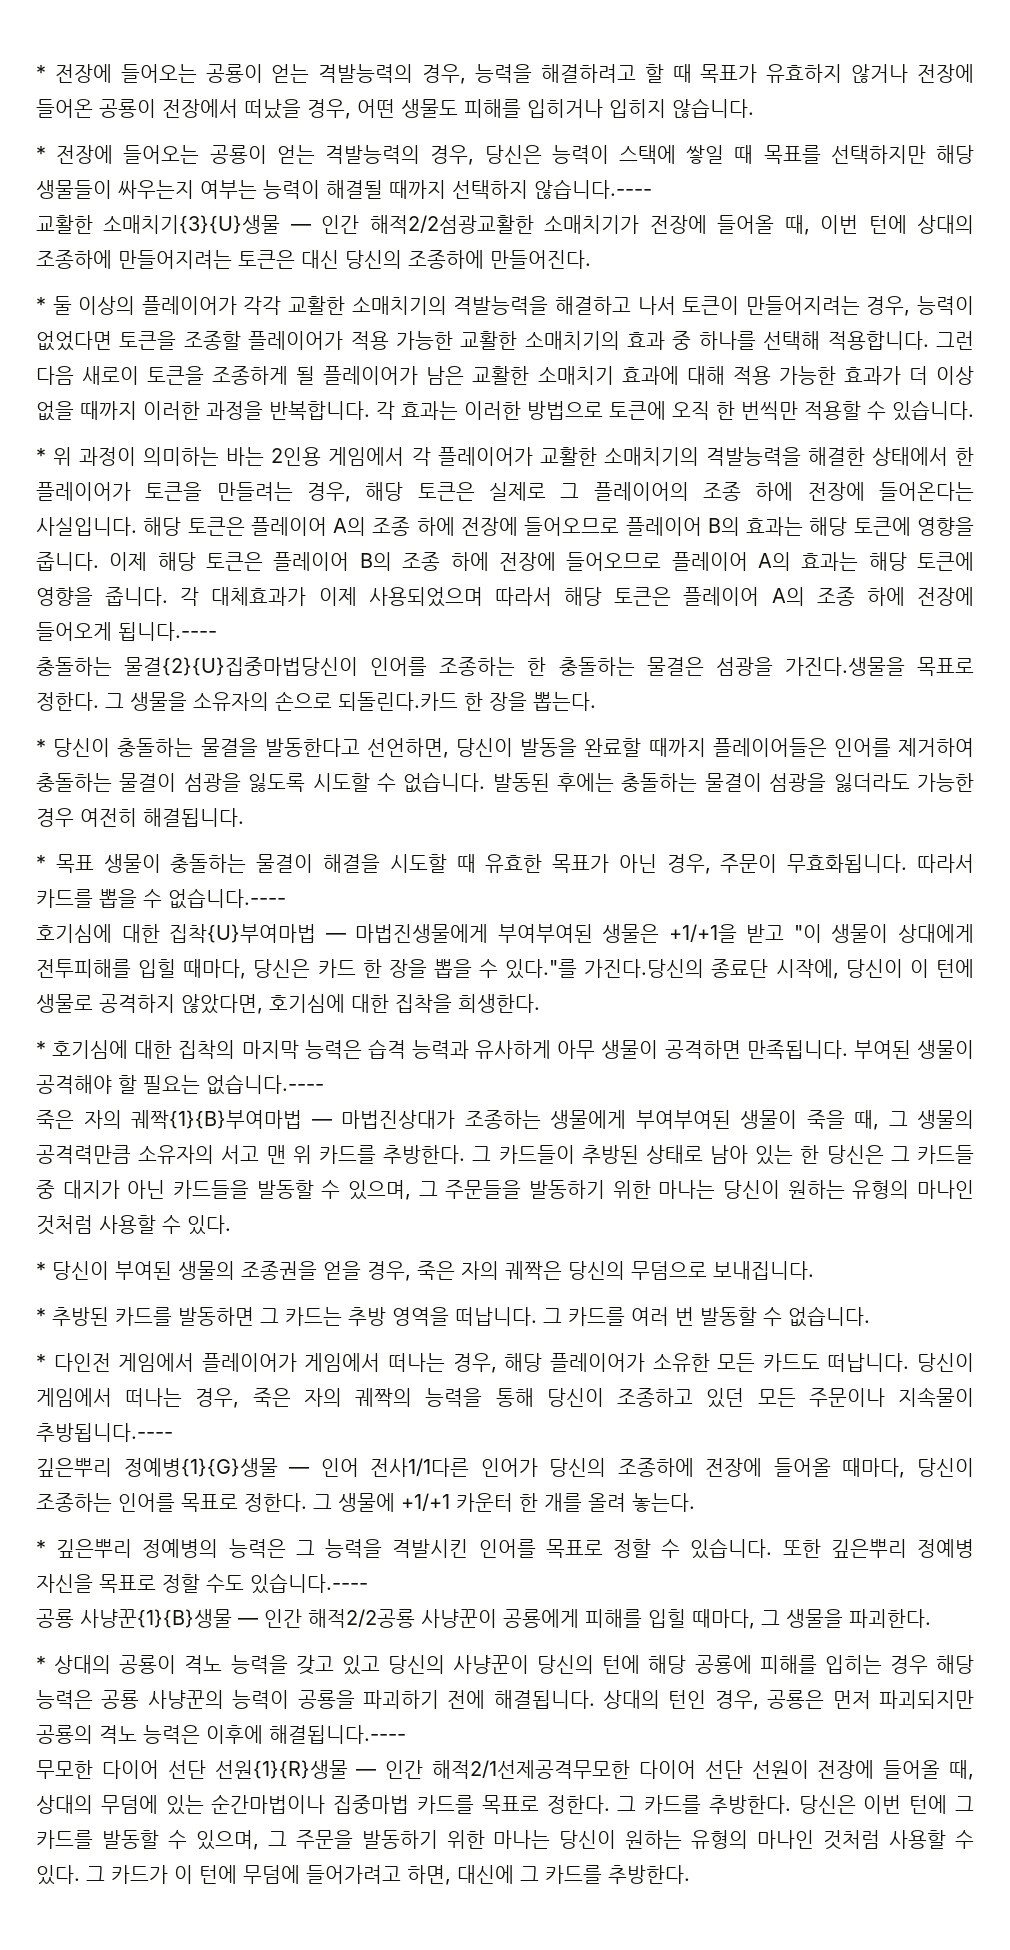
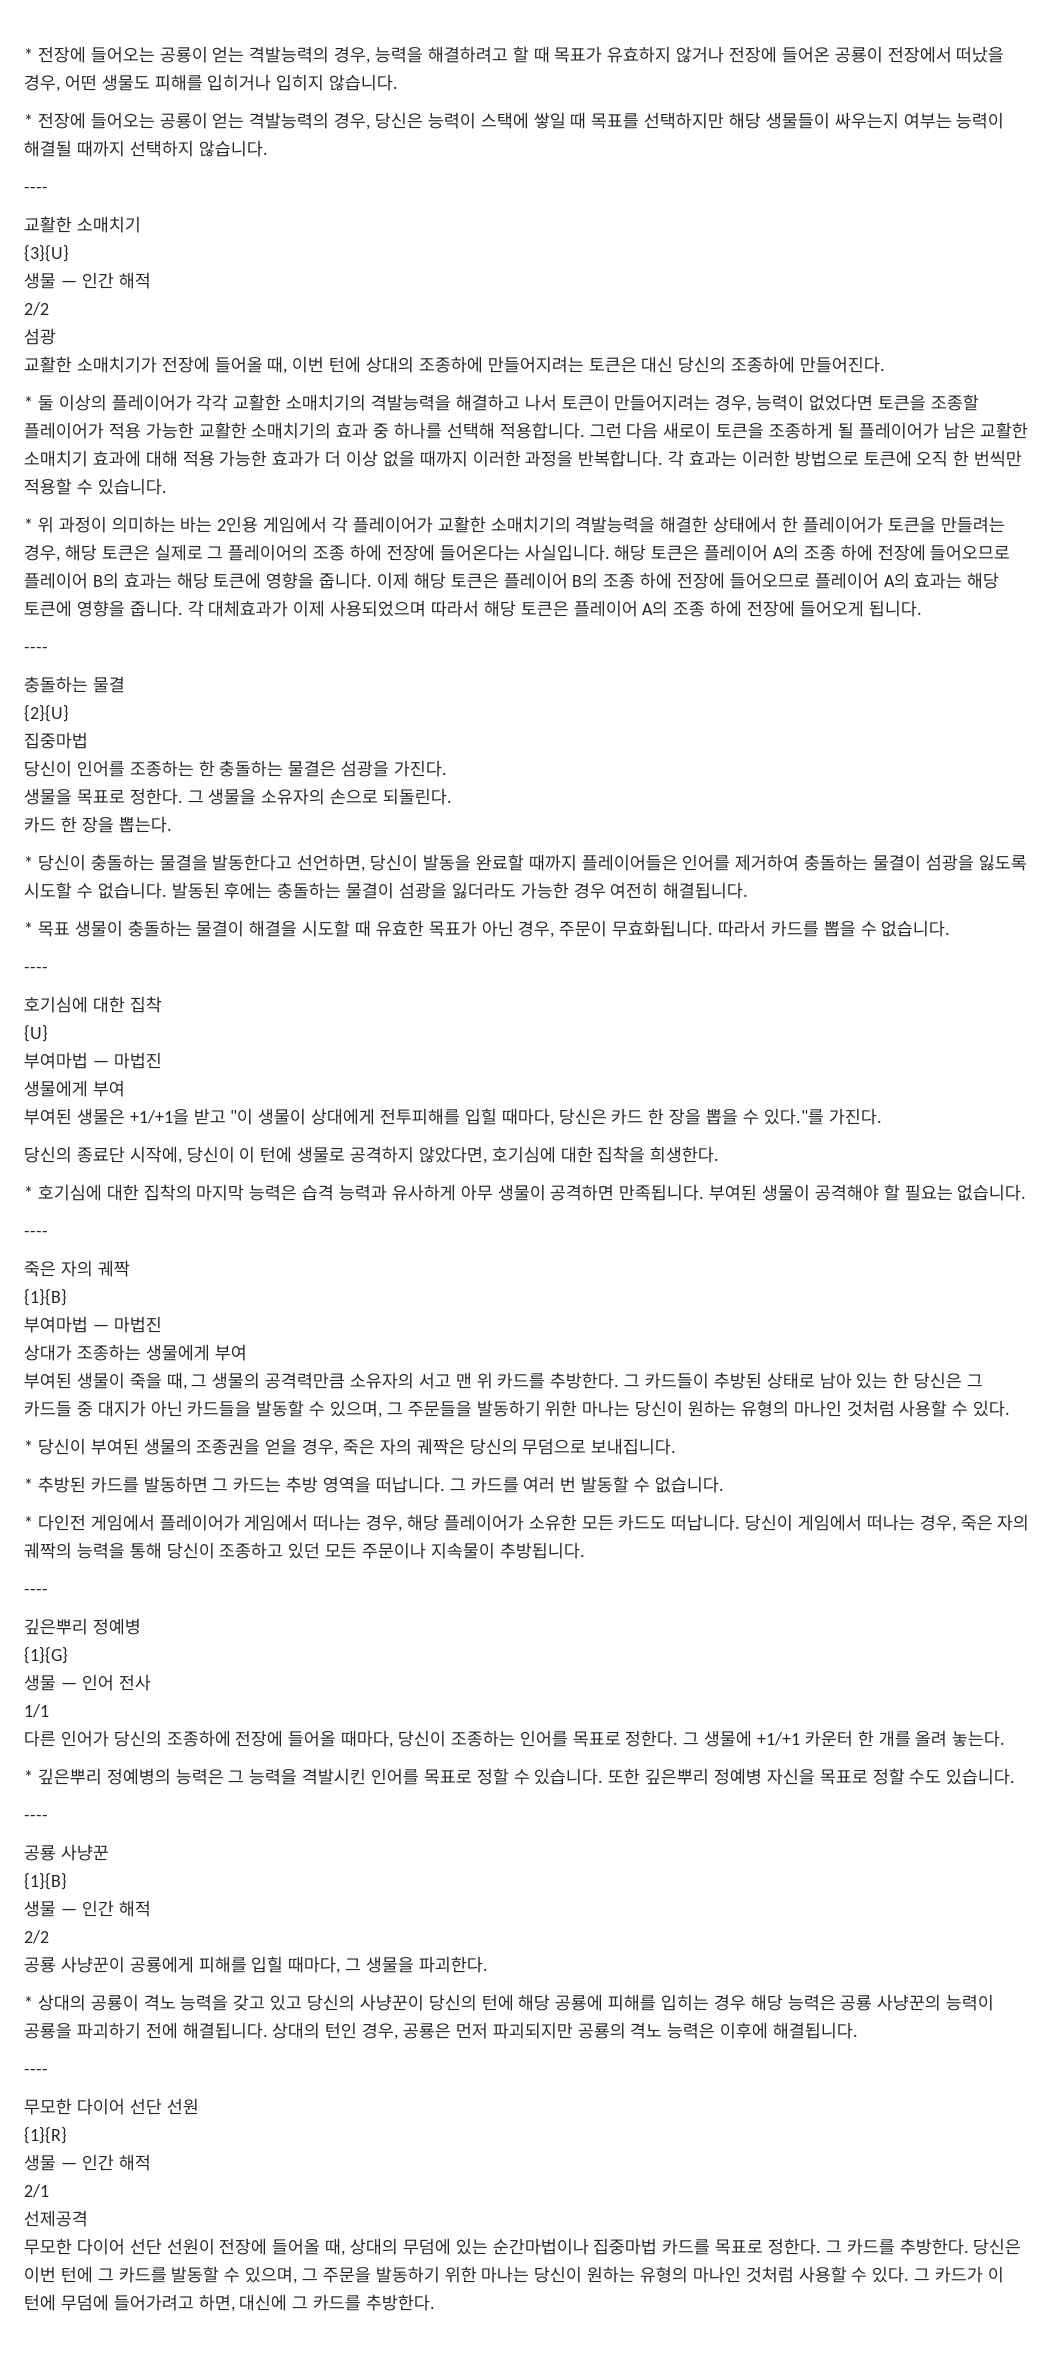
- * 전장에 들어오는 공룡이 얻는 격발능력의 경우, 당신은 능력이 스택에 쌓일 때 목표를 선택하지만 해당 생물들이 싸우는지 여부는 능력이 해결될 때까지 선택하지 않습니다.----
- 교활한 소매치기{3}{U}생물 — 인간 해적2/2섬광교활한 소매치기가 전장에 들어올 때, 이번 턴에 상대의 조종하에 만들어지려는 토큰은 대신 당신의 조종하에 만들어진다.
+ * 전장에 들어오는 공룡이 얻는 격발능력의 경우, 당신은 능력이 스택에 쌓일 때 목표를 선택하지만 해당 생물들이 싸우는지 여부는 능력이 해결될 때까지 선택하지 않습니다.
+ ----
+ 교활한 소매치기
+ {3}{U}
+ 생물 — 인간 해적
+ 2/2
+ 섬광
+ 교활한 소매치기가 전장에 들어올 때, 이번 턴에 상대의 조종하에 만들어지려는 토큰은 대신 당신의 조종하에 만들어진다.
- 각 대체효과가 이제 사용되었으며 따라서 해당 토큰은 플레이어 A의 조종 하에 전장에 들어오게 됩니다.----
- 충돌하는 물결{2}{U}집중마법당신이 인어를 조종하는 한 충돌하는 물결은 섬광을 가진다.생물을 목표로 정한다.
+ 각 대체효과가 이제 사용되었으며 따라서 해당 토큰은 플레이어 A의 조종 하에 전장에 들어오게 됩니다.
+ ----
+ 충돌하는 물결
+ {2}{U}
+ 집중마법
+ 당신이 인어를 조종하는 한 충돌하는 물결은 섬광을 가진다.
+ 생물을 목표로 정한다.
- 그 생물을 소유자의 손으로 되돌린다.카드 한 장을 뽑는다.
+ 그 생물을 소유자의 손으로 되돌린다.
+ 카드 한 장을 뽑는다.
- 따라서 카드를 뽑을 수 없습니다.----
- 호기심에 대한 집착{U}부여마법 — 마법진생물에게 부여부여된 생물은 +1/+1을 받고 "이 생물이 상대에게 전투피해를 입힐 때마다, 당신은 카드 한 장을 뽑을 수 있다."를 가진다.당신의 종료단 시작에, 당신이 이 턴에 생물로 공격하지 않았다면, 호기심에 대한 집착을 희생한다.
+ 따라서 카드를 뽑을 수 없습니다.
+ ----
+ 호기심에 대한 집착
+ {U}
+ 부여마법 — 마법진
+ 생물에게 부여
+ 부여된 생물은 +1/+1을 받고 "이 생물이 상대에게 전투피해를 입힐 때마다, 당신은 카드 한 장을 뽑을 수 있다."를 가진다.
+ 당신의 종료단 시작에, 당신이 이 턴에 생물로 공격하지 않았다면, 호기심에 대한 집착을 희생한다.
- 부여된 생물이 공격해야 할 필요는 없습니다.----
- 죽은 자의 궤짝{1}{B}부여마법 — 마법진상대가 조종하는 생물에게 부여부여된 생물이 죽을 때, 그 생물의 공격력만큼 소유자의 서고 맨 위 카드를 추방한다.
+ 부여된 생물이 공격해야 할 필요는 없습니다.
+ ----
+ 죽은 자의 궤짝
+ {1}{B}
+ 부여마법 — 마법진
+ 상대가 조종하는 생물에게 부여
+ 부여된 생물이 죽을 때, 그 생물의 공격력만큼 소유자의 서고 맨 위 카드를 추방한다.
- 당신이 게임에서 떠나는 경우, 죽은 자의 궤짝의 능력을 통해 당신이 조종하고 있던 모든 주문이나 지속물이 추방됩니다.----
- 깊은뿌리 정예병{1}{G}생물 — 인어 전사1/1다른 인어가 당신의 조종하에 전장에 들어올 때마다, 당신이 조종하는 인어를 목표로 정한다.
+ 당신이 게임에서 떠나는 경우, 죽은 자의 궤짝의 능력을 통해 당신이 조종하고 있던 모든 주문이나 지속물이 추방됩니다.
+ ----
+ 깊은뿌리 정예병
+ {1}{G}
+ 생물 — 인어 전사
+ 1/1
+ 다른 인어가 당신의 조종하에 전장에 들어올 때마다, 당신이 조종하는 인어를 목표로 정한다.
- 또한 깊은뿌리 정예병 자신을 목표로 정할 수도 있습니다.----
- 공룡 사냥꾼{1}{B}생물 — 인간 해적2/2공룡 사냥꾼이 공룡에게 피해를 입힐 때마다, 그 생물을 파괴한다.
+ 또한 깊은뿌리 정예병 자신을 목표로 정할 수도 있습니다.
+ ----
+ 공룡 사냥꾼
+ {1}{B}
+ 생물 — 인간 해적
+ 2/2
+ 공룡 사냥꾼이 공룡에게 피해를 입힐 때마다, 그 생물을 파괴한다.
- 상대의 턴인 경우, 공룡은 먼저 파괴되지만 공룡의 격노 능력은 이후에 해결됩니다.----
- 무모한 다이어 선단 선원{1}{R}생물 — 인간 해적2/1선제공격무모한 다이어 선단 선원이 전장에 들어올 때, 상대의 무덤에 있는 순간마법이나 집중마법 카드를 목표로 정한다.
+ 상대의 턴인 경우, 공룡은 먼저 파괴되지만 공룡의 격노 능력은 이후에 해결됩니다.
+ ----
+ 무모한 다이어 선단 선원
+ {1}{R}
+ 생물 — 인간 해적
+ 2/1
+ 선제공격
+ 무모한 다이어 선단 선원이 전장에 들어올 때, 상대의 무덤에 있는 순간마법이나 집중마법 카드를 목표로 정한다.

